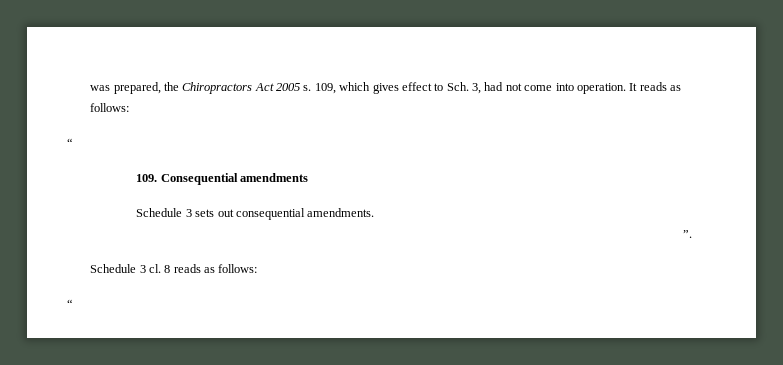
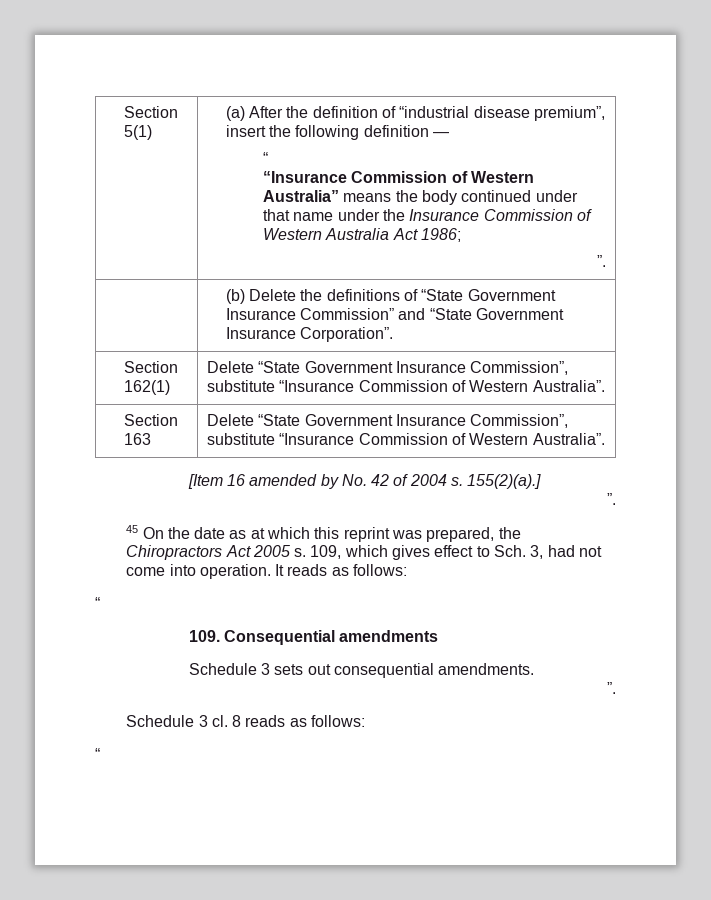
- was prepared, the Chiropractors Act 2005 s.
+ Section 5(1) | (a) After the definition of “industrial disease premium”, insert the following definition —
+ “
+ “Insurance Commission of Western Australia” means the body continued under that name under the Insurance Commission of Western Australia Act 1986;
+ ”.
+ | (b) Delete the definitions of “State Government Insurance Commission” and “State Government Insurance Corporation”.
+ Section 162(1) | Delete “State Government Insurance Commission”, substitute “Insurance Commission of Western Australia”.
+ Section 163 | Delete “State Government Insurance Commission”, substitute “Insurance Commission of Western Australia”.
+ [Item 16 amended by No. 42 of 2004 s. 155(2)(a).]
+ ”.
+ 45 On the date as at which this reprint was prepared, the Chiropractors Act 2005 s.

